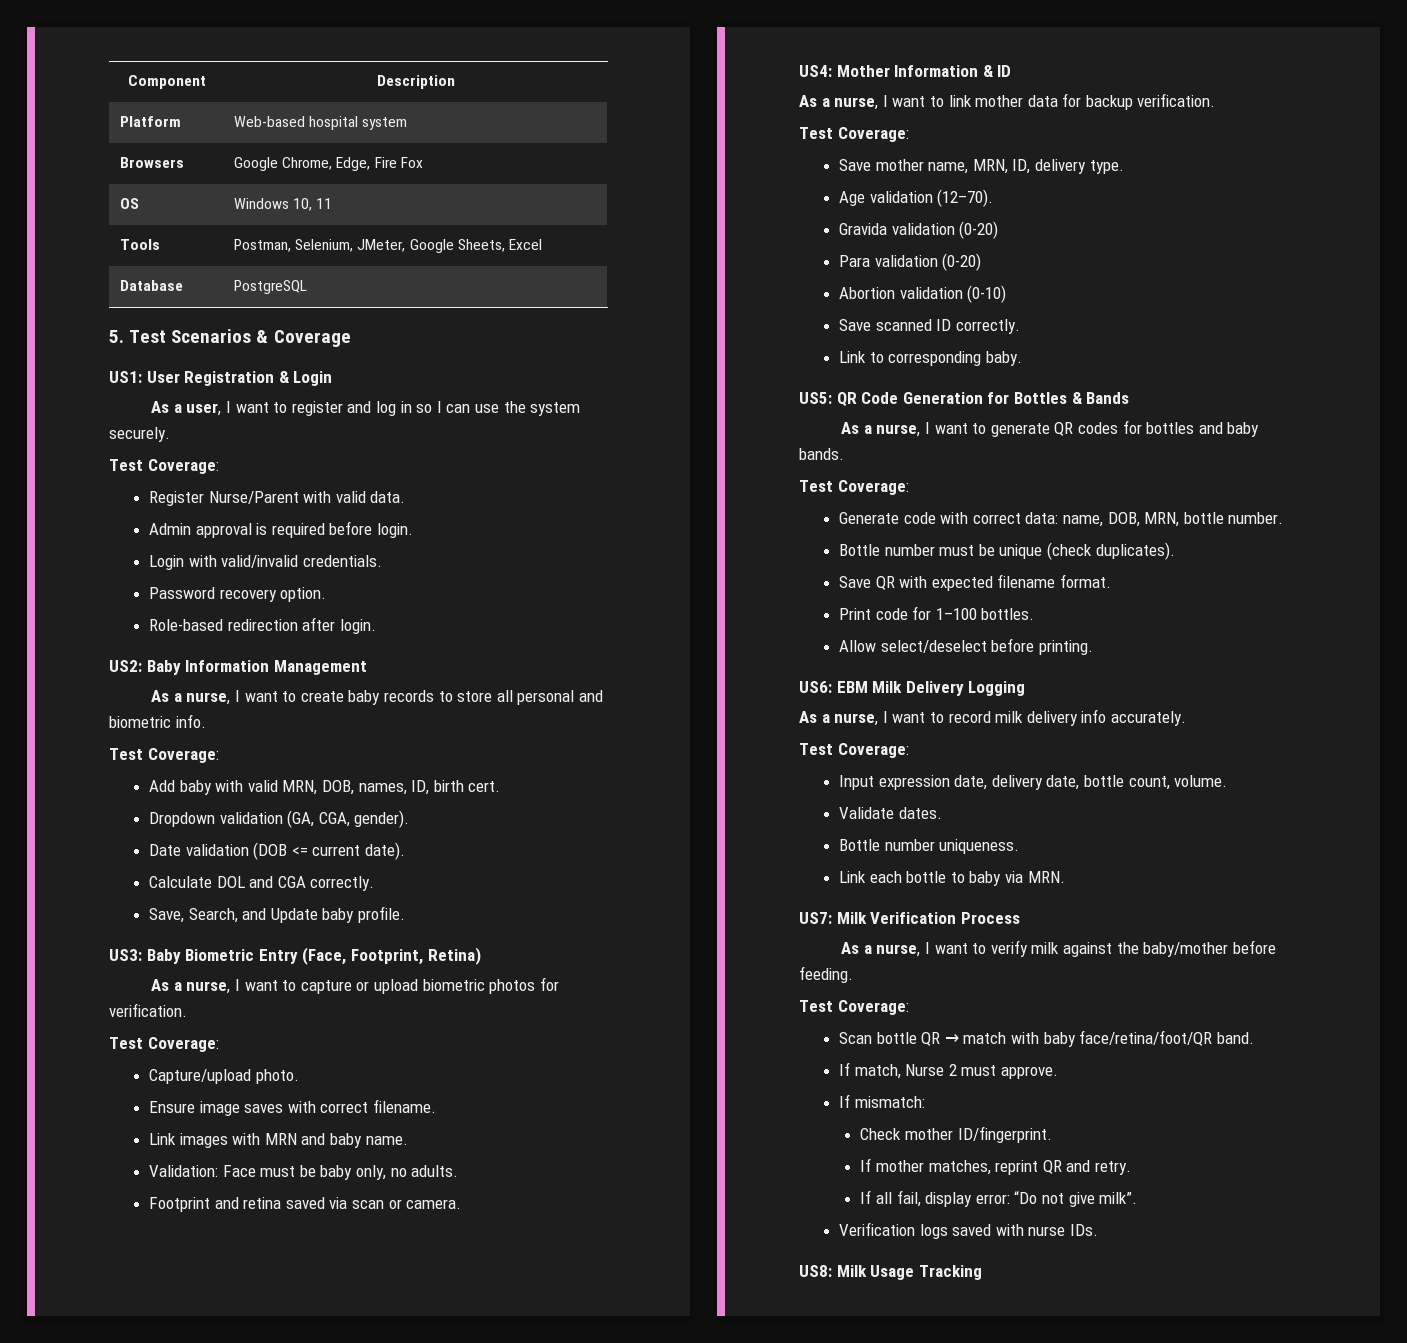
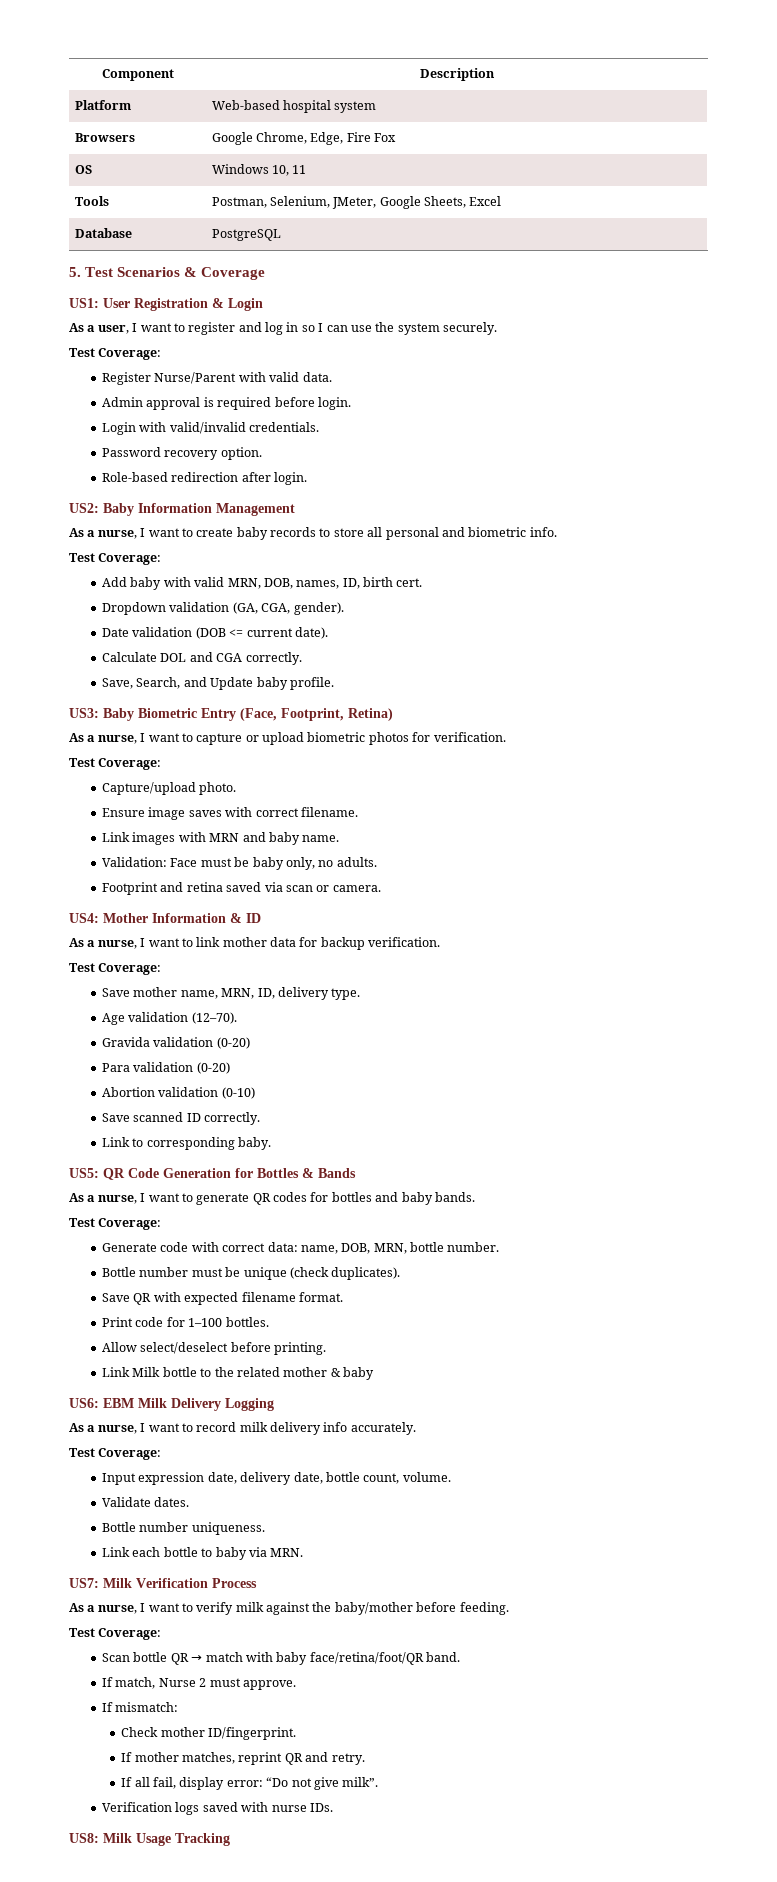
+ Link Milk bottle to the related mother & baby

